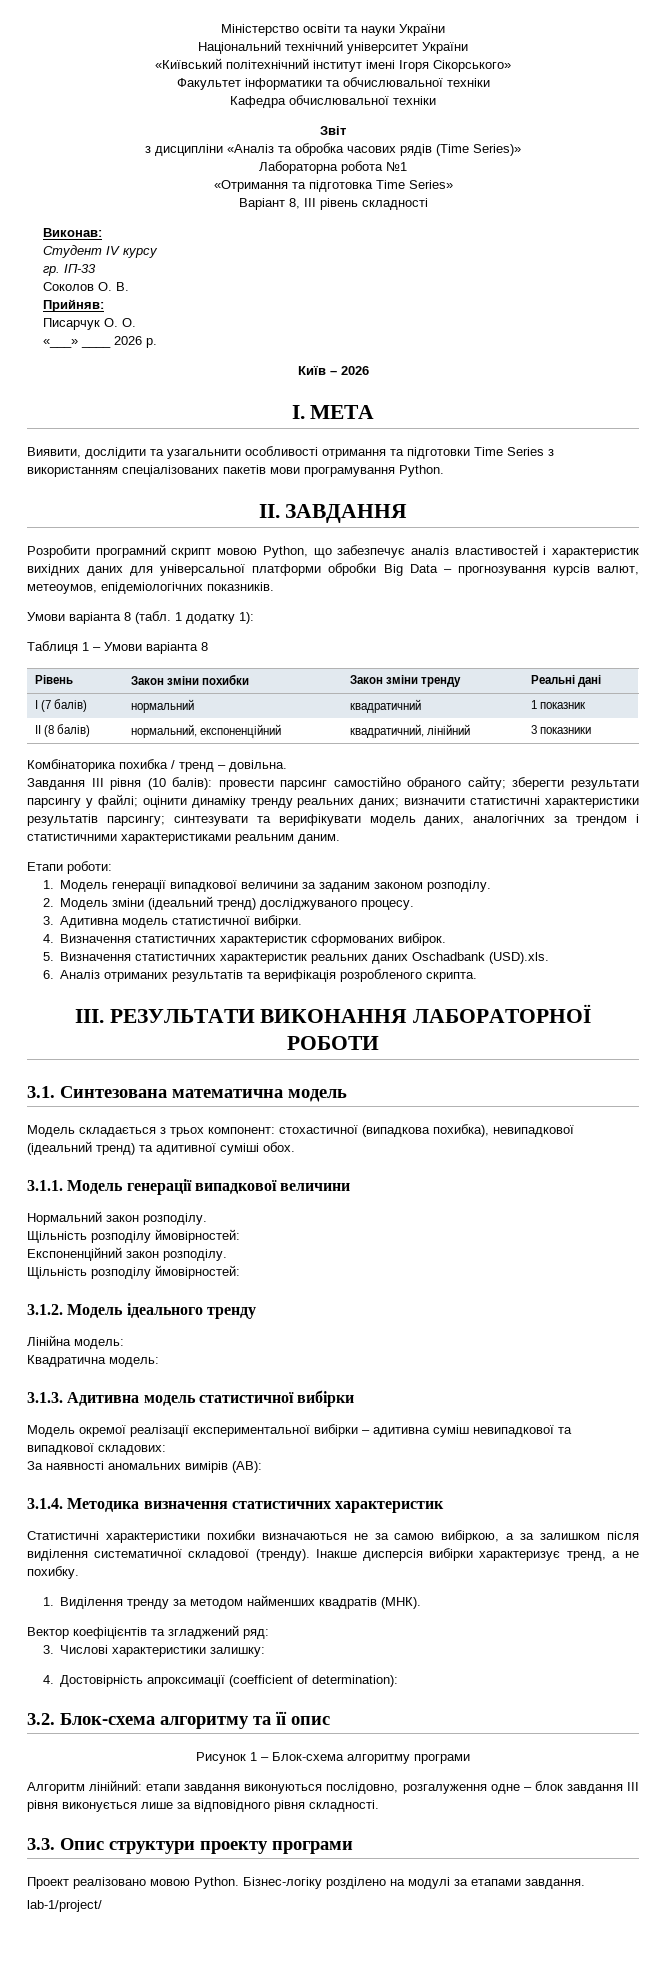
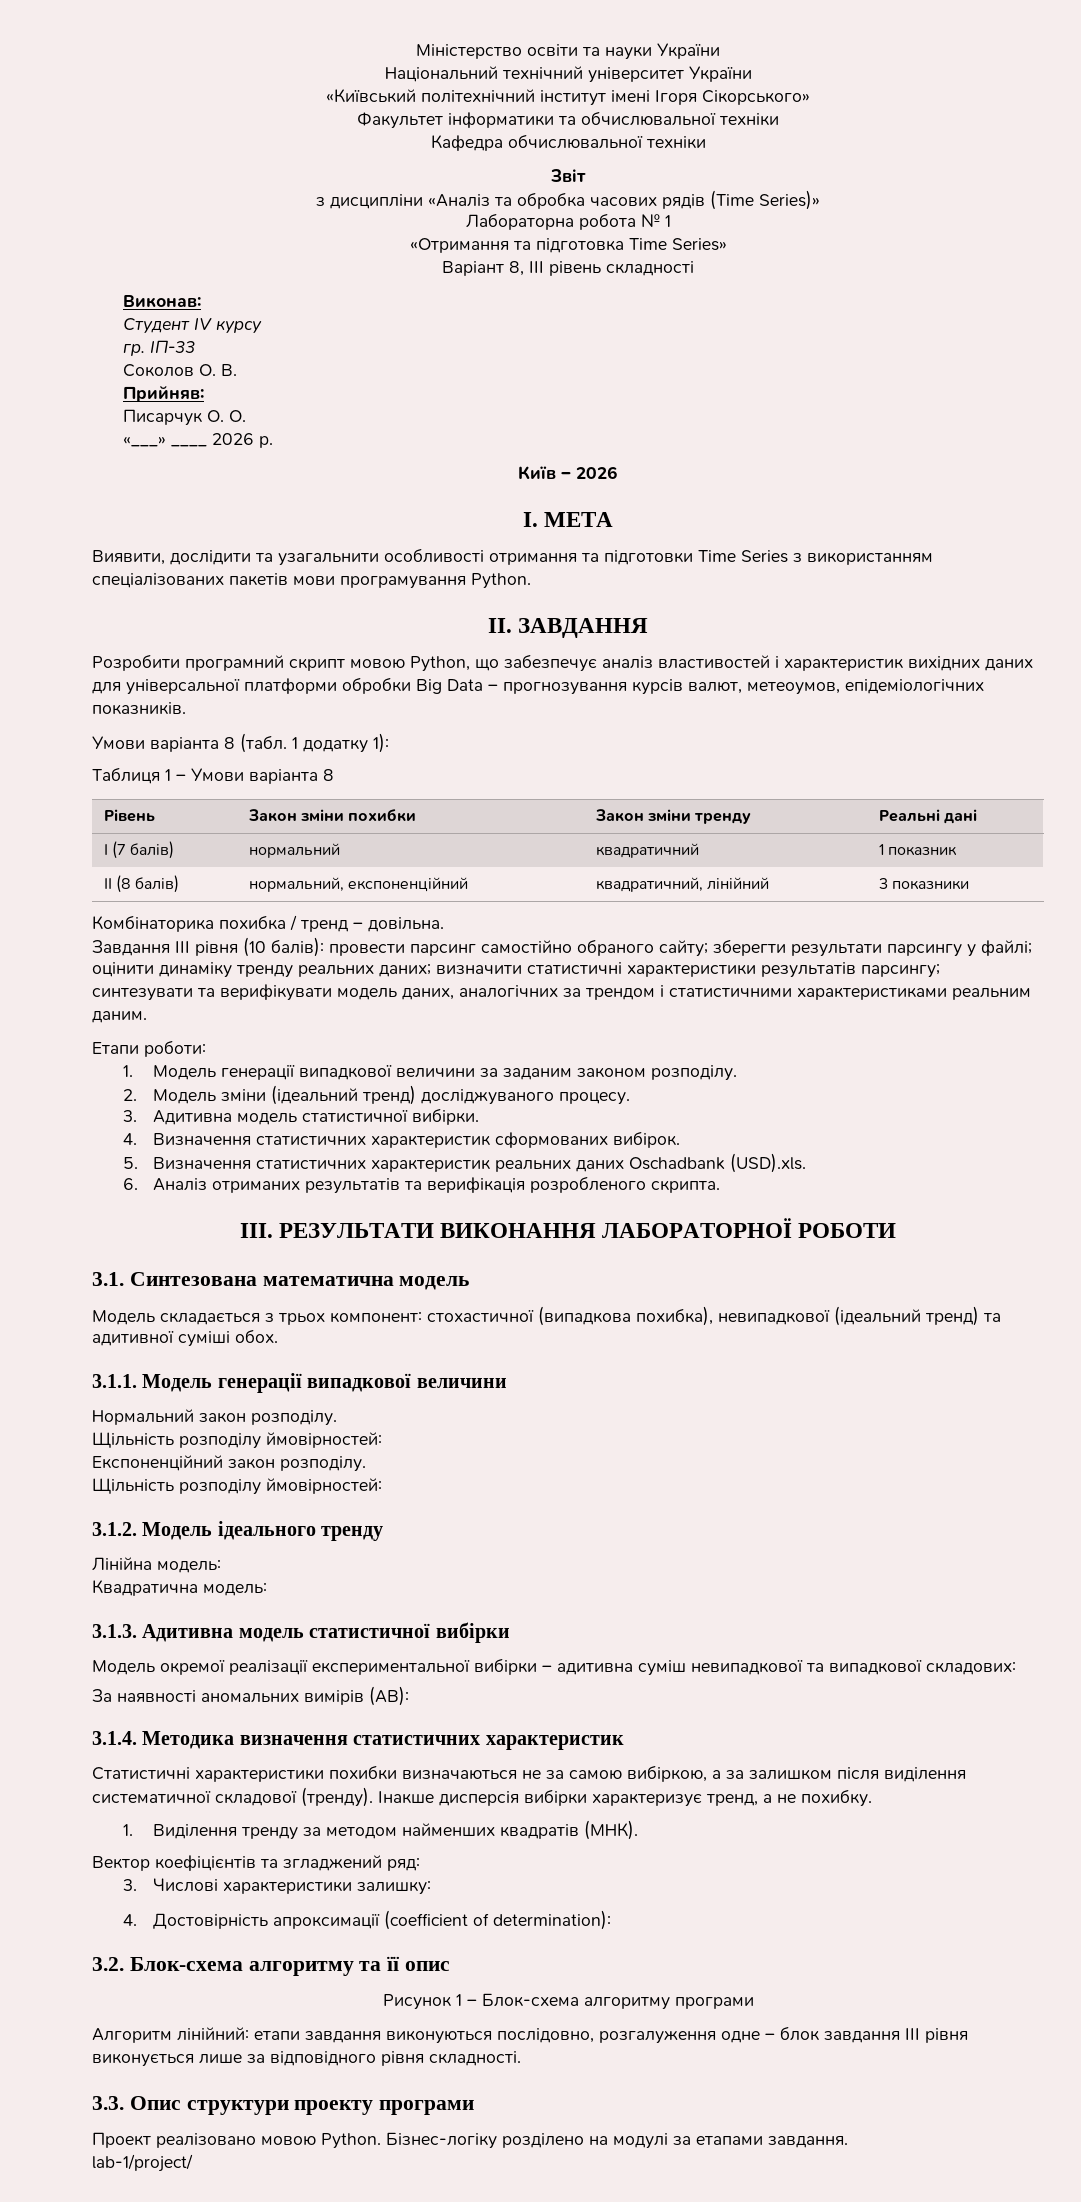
- Лабораторна робота №1
+ Лабораторна робота № 1

